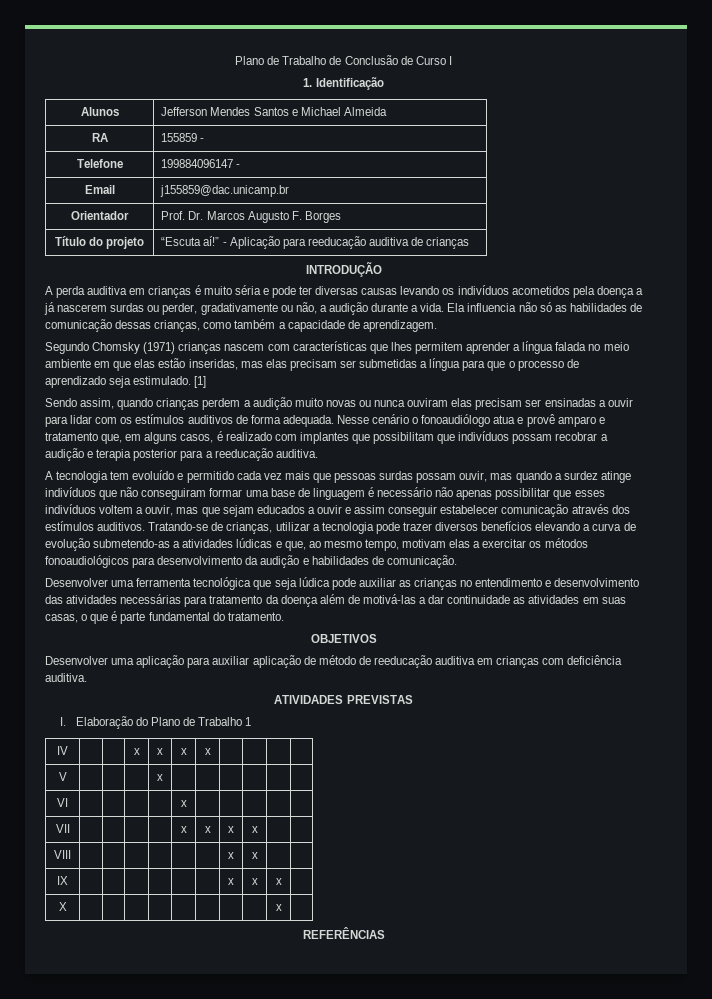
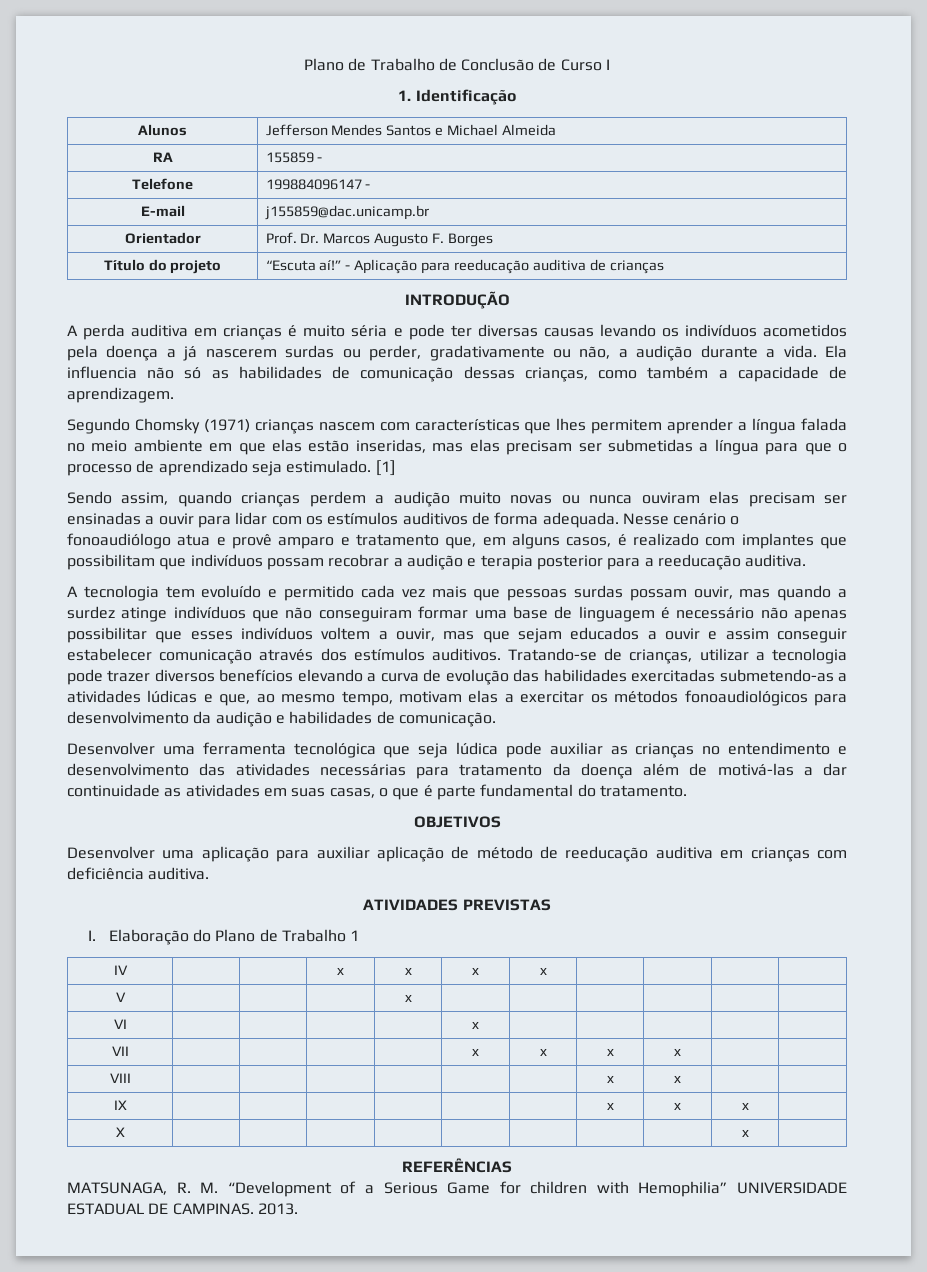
- Email | j155859@dac.unicamp.br
+ E-mail | j155859@dac.unicamp.br
- Tratando-se de crianças, utilizar a tecnologia pode trazer diversos benefícios elevando a curva de evolução submetendo-as a atividades lúdicas e que, ao mesmo tempo, motivam elas a exercitar os métodos fonoaudiológicos para desenvolvimento da audição e habilidades de comunicação.
+ Tratando-se de crianças, utilizar a tecnologia pode trazer diversos benefícios elevando a curva de evolução das habilidades exercitadas submetendo-as a atividades lúdicas e que, ao mesmo tempo, motivam elas a exercitar os métodos fonoaudiológicos para desenvolvimento da audição e habilidades de comunicação.
+ MATSUNAGA, R. M. “Development of a Serious Game for children with Hemophilia” UNIVERSIDADE ESTADUAL DE CAMPINAS. 2013.

